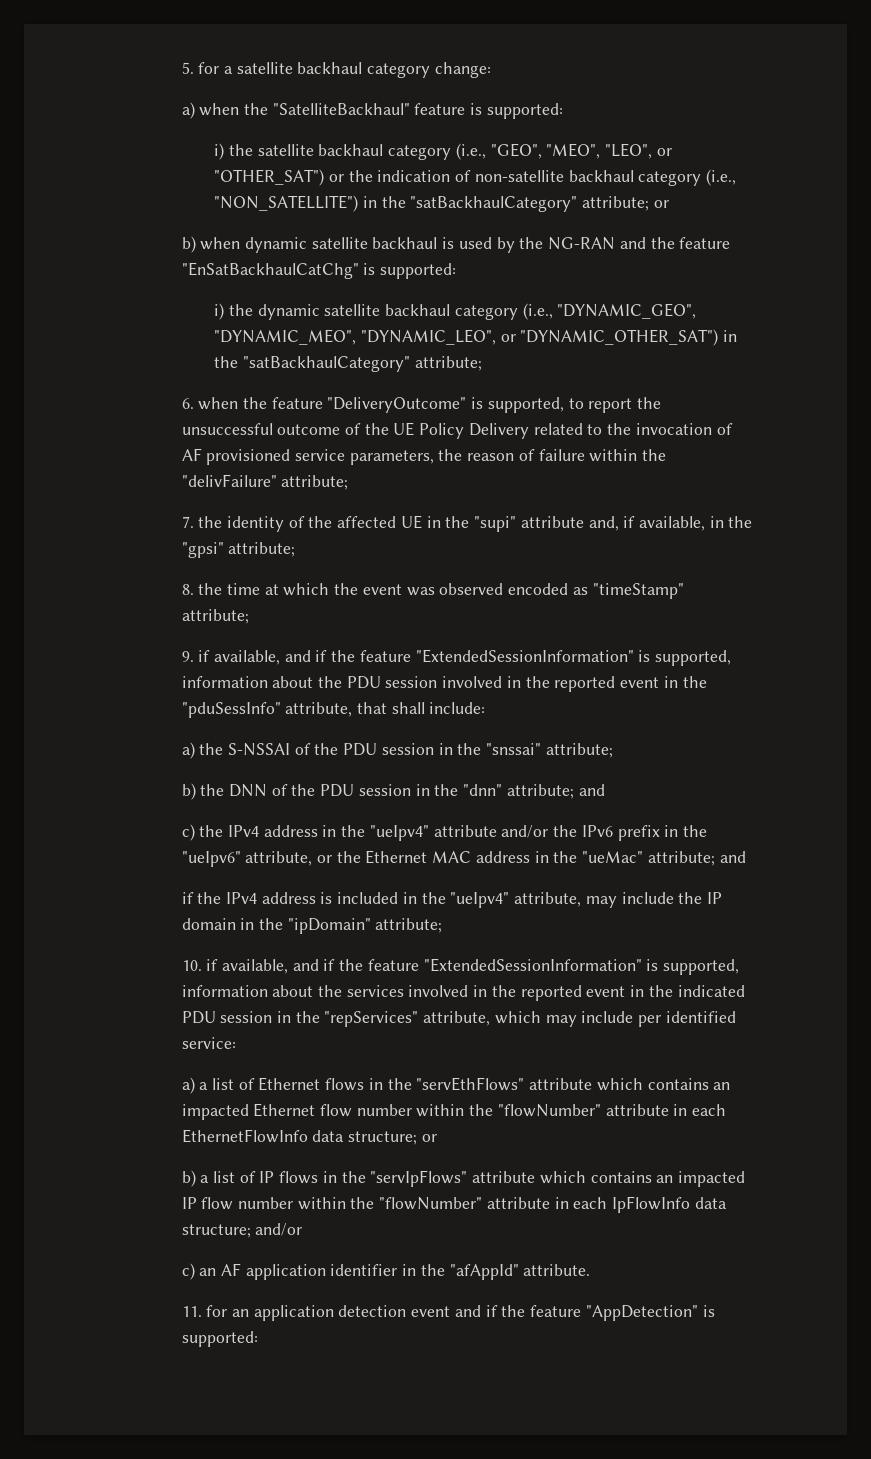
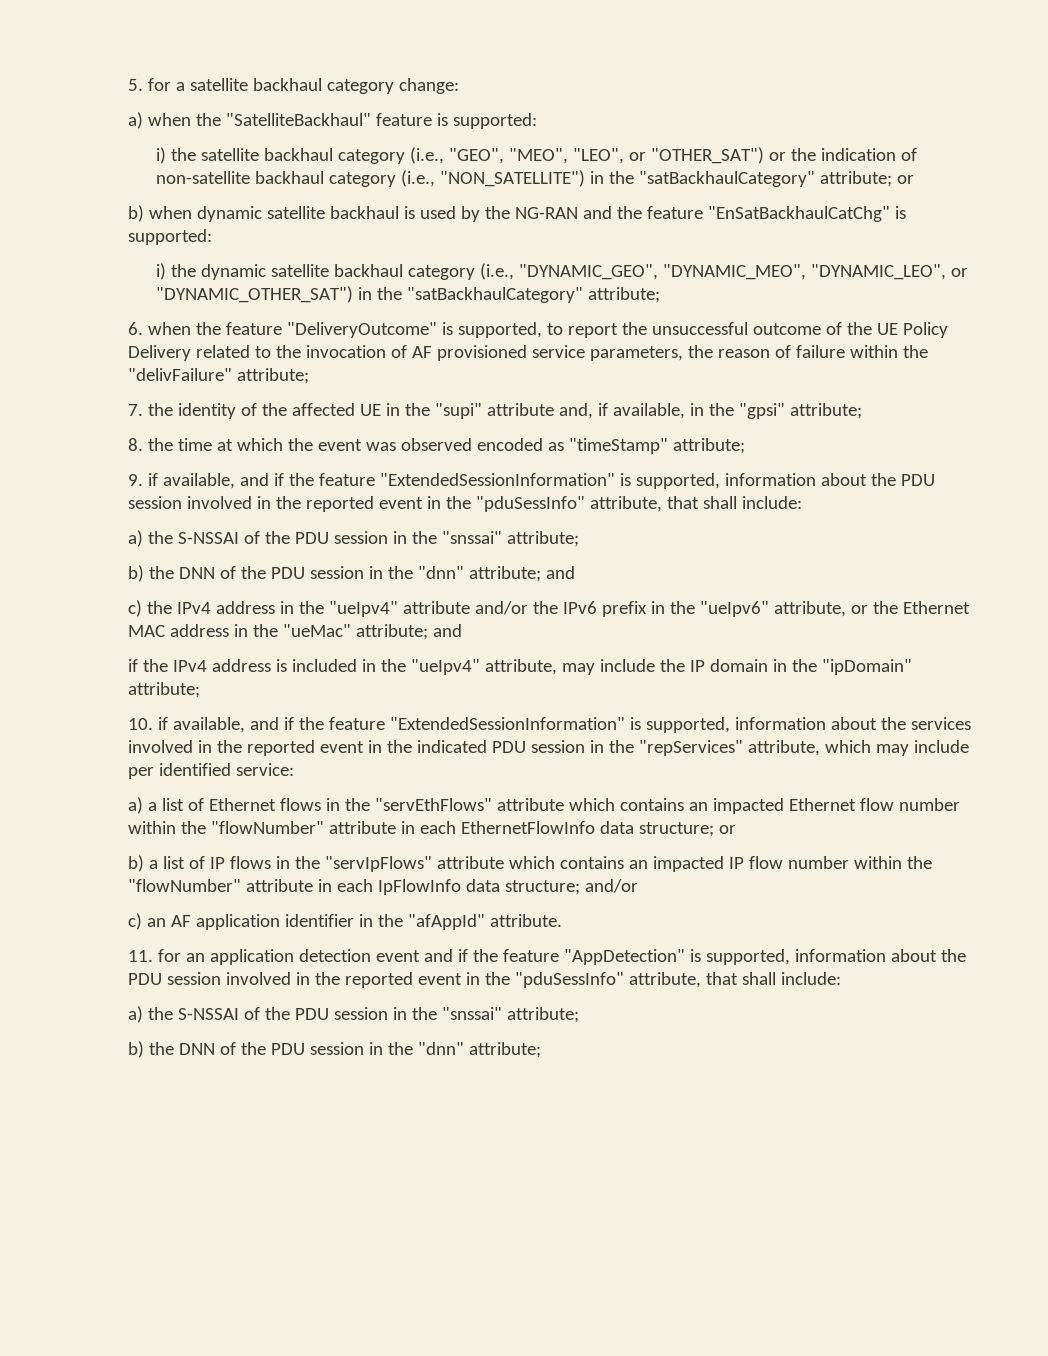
- 11. for an application detection event and if the feature "AppDetection" is supported:
+ 11. for an application detection event and if the feature "AppDetection" is supported, information about the PDU session involved in the reported event in the "pduSessInfo" attribute, that shall include:
+ a) the S-NSSAI of the PDU session in the "snssai" attribute;
+ b) the DNN of the PDU session in the "dnn" attribute;

